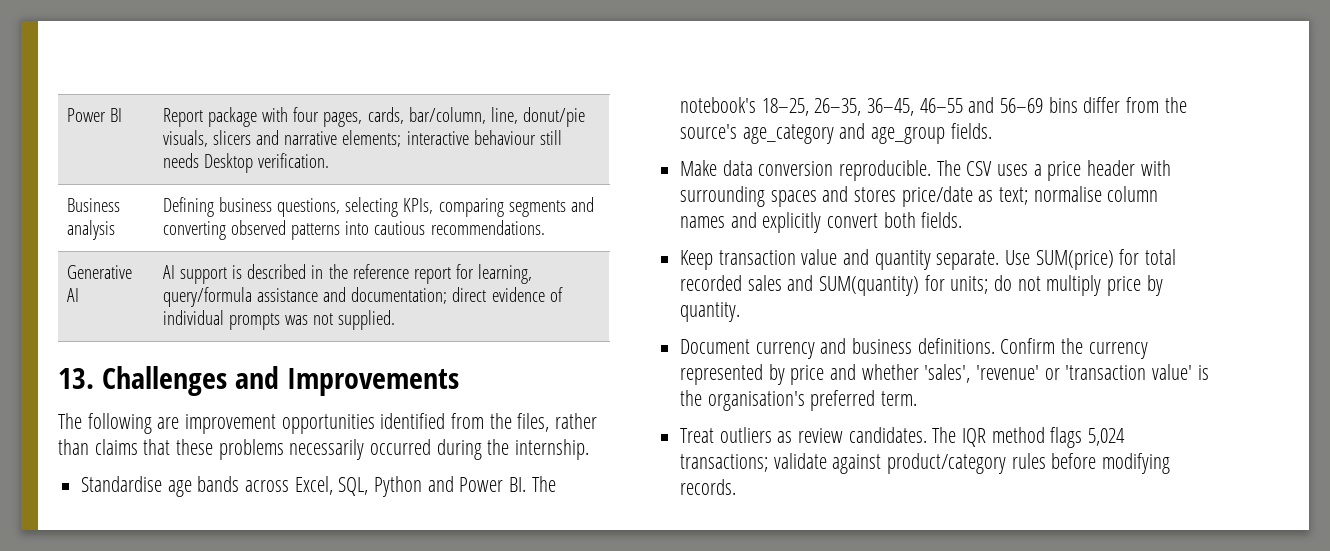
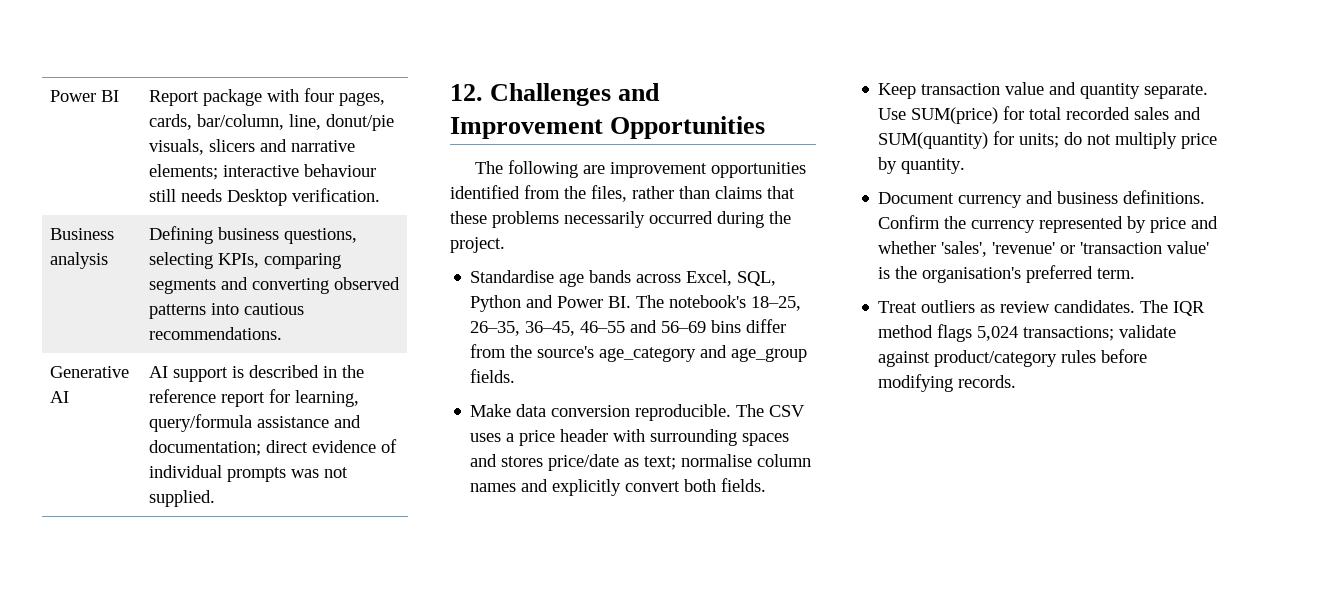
- 13. Challenges and Improvements
+ 12. Challenges and Improvement Opportunities
- The following are improvement opportunities identified from the files, rather than claims that these problems necessarily occurred during the internship.
+ The following are improvement opportunities identified from the files, rather than claims that these problems necessarily occurred during the project.

